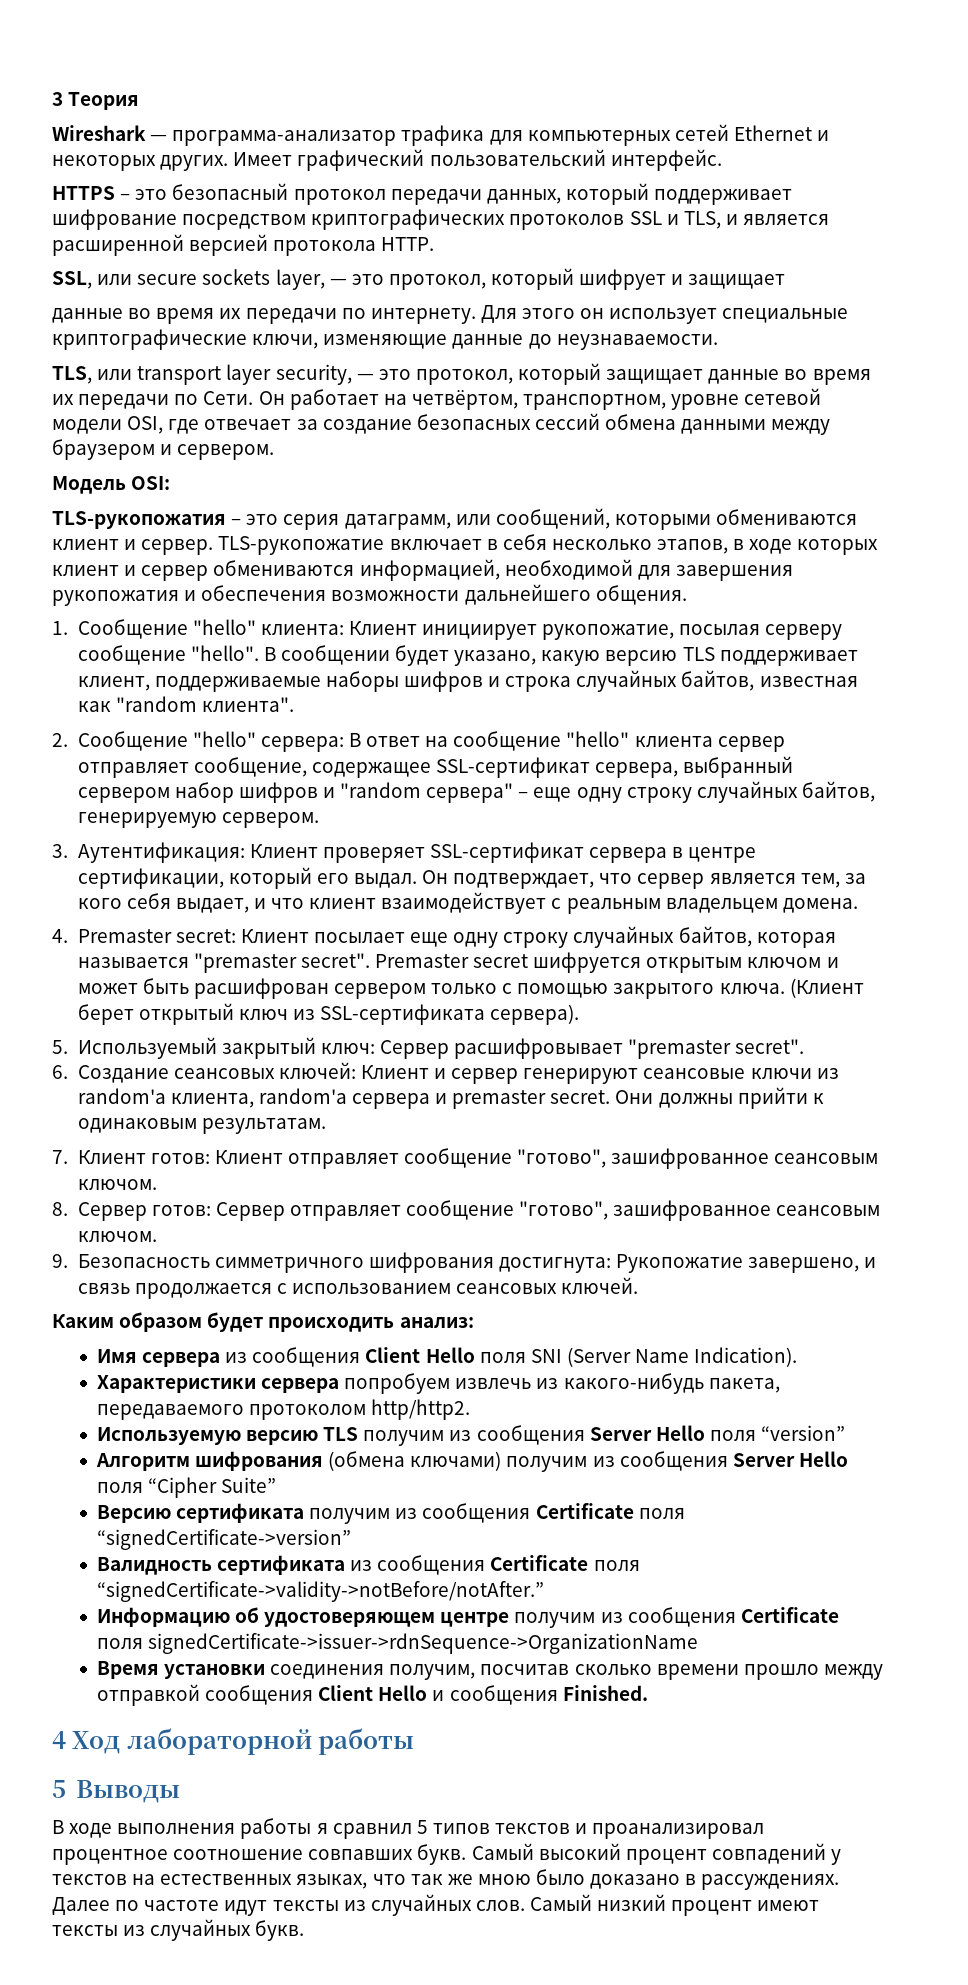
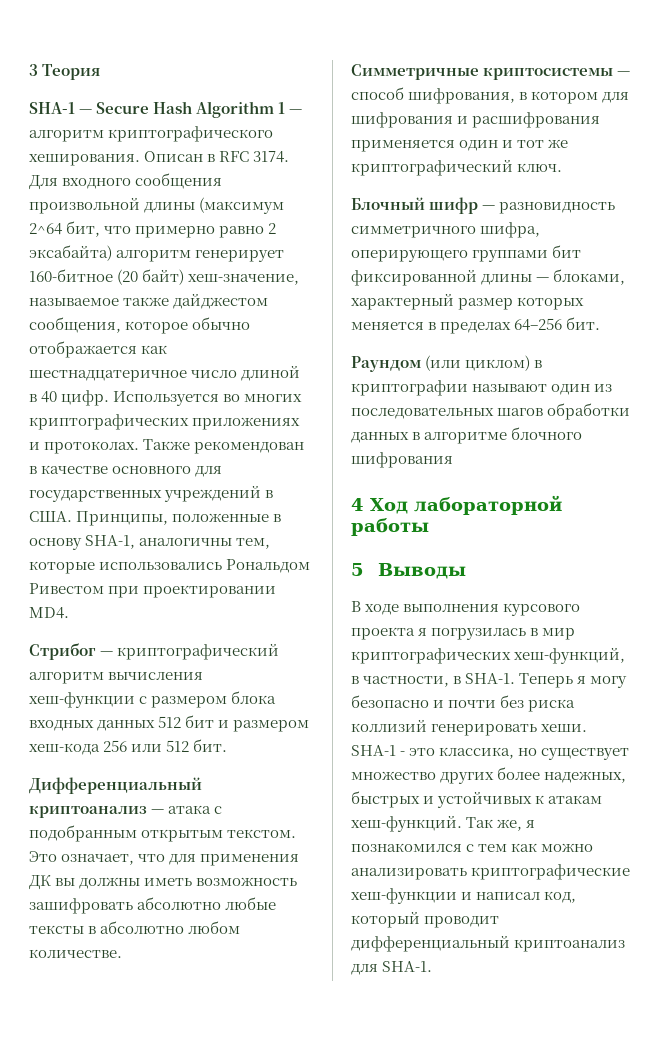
- Wireshark — программа-анализатор трафика для компьютерных сетей Ethernet и некоторых других. Имеет графический пользовательский интерфейс.
- HTTPS – это безопасный протокол передачи данных, который поддерживает шифрование посредством криптографических протоколов SSL и TLS, и является расширенной версией протокола HTTP.
- SSL, или secure sockets layer, — это протокол, который шифрует и защищает
- данные во время их передачи по интернету. Для этого он использует специальные криптографические ключи, изменяющие данные до неузнаваемости.
- TLS, или transport layer security, — это протокол, который защищает данные во время их передачи по Сети. Он работает на четвёртом, транспортном, уровне сетевой модели OSI, где отвечает за создание безопасных сессий обмена данными между браузером и сервером.
- Модель OSI:
- TLS-рукопожатия – это серия датаграмм, или сообщений, которыми обмениваются клиент и сервер. TLS-рукопожатие включает в себя несколько этапов, в ходе которых клиент и сервер обмениваются информацией, необходимой для завершения рукопожатия и обеспечения возможности дальнейшего общения.
- 1. Сообщение "hello" клиента: Клиент инициирует рукопожатие, посылая серверу сообщение "hello". В сообщении будет указано, какую версию TLS поддерживает клиент, поддерживаемые наборы шифров и строка случайных байтов, известная как "random клиента".
- 2. Сообщение "hello" сервера: В ответ на сообщение "hello" клиента сервер отправляет сообщение, содержащее SSL-сертификат сервера, выбранный сервером набор шифров и "random сервера" – еще одну строку случайных байтов, генерируемую сервером.
- 3. Аутентификация: Клиент проверяет SSL-сертификат сервера в центре сертификации, который его выдал. Он подтверждает, что сервер является тем, за кого себя выдает, и что клиент взаимодействует с реальным владельцем домена.
- 4. Premaster secret: Клиент посылает еще одну строку случайных байтов, которая называется "premaster secret". Premaster secret шифруется открытым ключом и может быть расшифрован сервером только с помощью закрытого ключа. (Клиент берет открытый ключ из SSL-сертификата сервера).
- 5. Используемый закрытый ключ: Сервер расшифровывает "premaster secret".
- 6. Создание сеансовых ключей: Клиент и сервер генерируют сеансовые ключи из random'а клиента, random'а сервера и premaster secret. Они должны прийти к одинаковым результатам.
- 7. Клиент готов: Клиент отправляет сообщение "готово", зашифрованное сеансовым ключом.
- 8. Сервер готов: Сервер отправляет сообщение "готово", зашифрованное сеансовым ключом.
- 9. Безопасность симметричного шифрования достигнута: Рукопожатие завершено, и связь продолжается с использованием сеансовых ключей.
- Каким образом будет происходить анализ:
- Имя сервера из сообщения Client Hello поля SNI (Server Name Indication).
- Характеристики сервера попробуем извлечь из какого-нибудь пакета, передаваемого протоколом http/http2.
- Используемую версию TLS получим из сообщения Server Hello поля “version”
- Алгоритм шифрования (обмена ключами) получим из сообщения Server Hello поля “Cipher Suite”
- Версию сертификата получим из сообщения Certificate поля “signedCertificate->version”
- Валидность сертификата из сообщения Certificate поля “signedCertificate->validity->notBefore/notAfter.”
- Информацию об удостоверяющем центре получим из сообщения Certificate поля signedCertificate->issuer->rdnSequence->OrganizationName
- Время установки соединения получим, посчитав сколько времени прошло между отправкой сообщения Client Hello и сообщения Finished.
+ SHA-1 — Secure Hash Algorithm 1 — алгоритм криптографического хеширования. Описан в RFC 3174. Для входного сообщения произвольной длины (максимум 2^64 бит, что примерно равно 2 эксабайта) алгоритм генерирует 160-битное (20 байт) хеш-значение, называемое также дайджестом сообщения, которое обычно отображается как шестнадцатеричное число длиной в 40 цифр. Используется во многих криптографических приложениях и протоколах. Также рекомендован в качестве основного для государственных учреждений в США. Принципы, положенные в основу SHA-1, аналогичны тем, которые использовались Рональдом Ривестом при проектировании MD4.
+ Стрибог — криптографический алгоритм вычисления хеш-функции с размером блока входных данных 512 бит и размером хеш-кода 256 или 512 бит.
+ Дифференциальный криптоанализ — атака с подобранным открытым текстом. Это означает, что для применения ДК вы должны иметь возможность зашифровать абсолютно любые тексты в абсолютно любом количестве.
+ Симметричные криптосистемы — способ шифрования, в котором для шифрования и расшифрования применяется один и тот же криптографический ключ.
+ Блочный шифр — разновидность симметричного шифра, оперирующего группами бит фиксированной длины — блоками, характерный размер которых меняется в пределах 64‒256 бит.
+ Раундом (или циклом) в криптографии называют один из последовательных шагов обработки данных в алгоритме блочного шифрования
- В ходе выполнения работы я сравнил 5 типов текстов и проанализировал процентное соотношение совпавших букв. Самый высокий процент совпадений у текстов на естественных языках, что так же мною было доказано в рассуждениях. Далее по частоте идут тексты из случайных слов. Самый низкий процент имеют тексты из случайных букв.
+ В ходе выполнения курсового проекта я погрузилась в мир криптографических хеш-функций, в частности, в SHA-1. Теперь я могу безопасно и почти без риска коллизий генерировать хеши. SHA-1 - это классика, но существует множество других более надежных, быстрых и устойчивых к атакам хеш-функций. Так же, я познакомился с тем как можно анализировать криптографические хеш-функции и написал код, который проводит дифференциальный криптоанализ для SHA-1.

